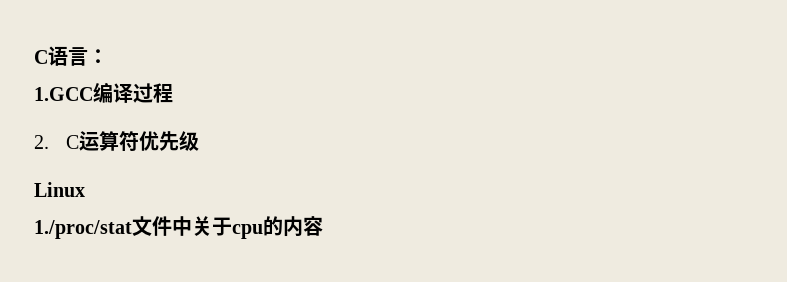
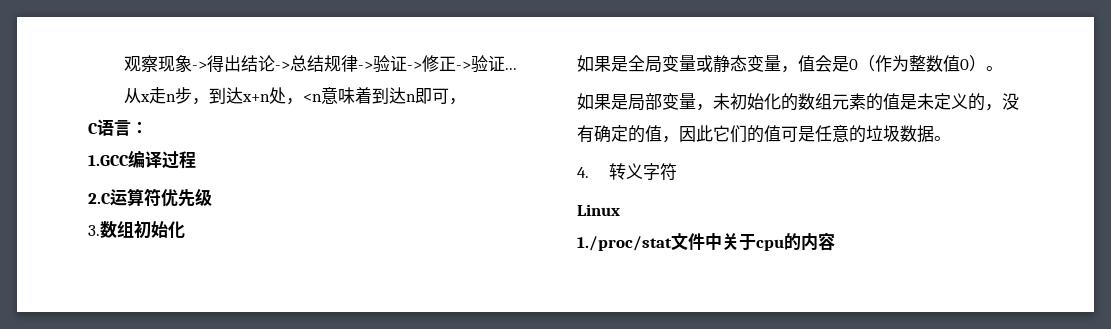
+ 观察现象->得出结论->总结规律->验证->修正->验证...
+ 从x走n步，到达x+n处，<n意味着到达n即可，
- 2. C运算符优先级
+ 2.C运算符优先级
+ 3.数组初始化
+ 如果是全局变量或静态变量，值会是0（作为整数值0）。
+ 如果是局部变量，未初始化的数组元素的值是未定义的，没有确定的值，因此它们的值可是任意的垃圾数据。
+ 4.转义字符

